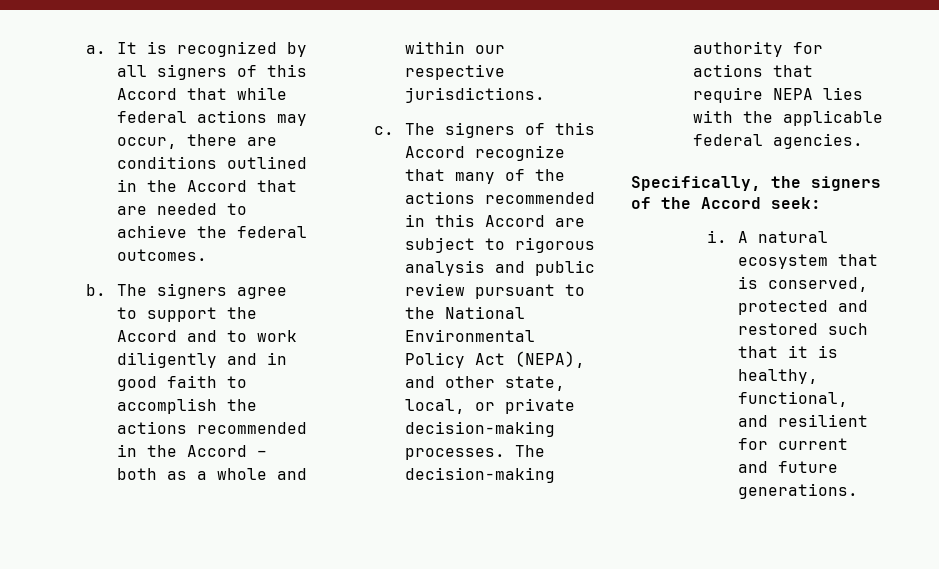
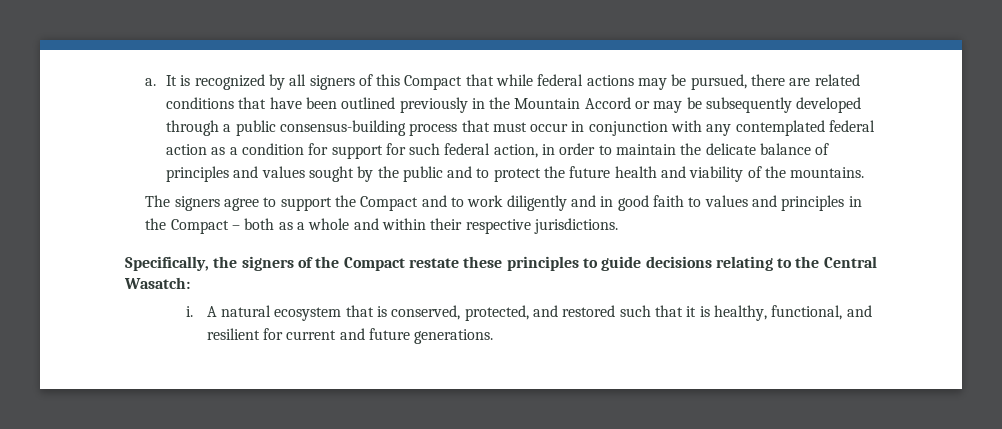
- It is recognized by all signers of this Accord that while federal actions may occur, there are conditions outlined in the Accord that are needed to achieve the federal outcomes.
- b. The signers agree to support the Accord and to work diligently and in good faith to accomplish the actions recommended in the Accord – both as a whole and within our respective jurisdictions.
+ It is recognized by all signers of this Compact that while federal actions may be pursued, there are related conditions that have been outlined previously in the Mountain Accord or may be subsequently developed through a public consensus-building process that must occur in conjunction with any contemplated federal action as a condition for support for such federal action, in order to maintain the delicate balance of principles and values sought by the public and to protect the future health and viability of the mountains.
+ The signers agree to support the Compact and to work diligently and in good faith to values and principles in the Compact – both as a whole and within their respective jurisdictions.
- c. The signers of this Accord recognize that many of the actions recommended in this Accord are subject to rigorous analysis and public review pursuant to the National Environmental Policy Act (NEPA), and other state, local, or private decision-making processes. The decision-making authority for actions that require NEPA lies with the applicable federal agencies.
- Specifically, the signers of the Accord seek:
+ Specifically, the signers of the Compact restate these principles to guide decisions relating to the Central Wasatch:
- A natural ecosystem that is conserved, protected and restored such that it is healthy, functional, and resilient for current and future generations.
+ A natural ecosystem that is conserved, protected, and restored such that it is healthy, functional, and resilient for current and future generations.

